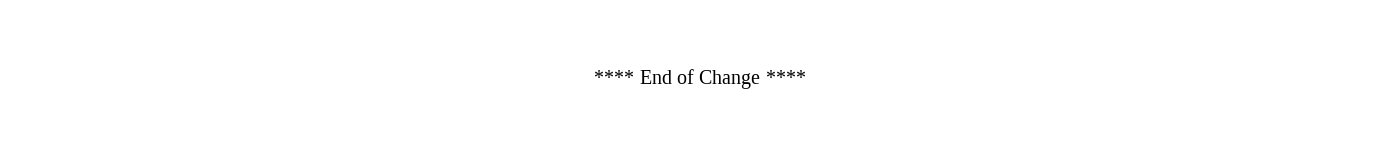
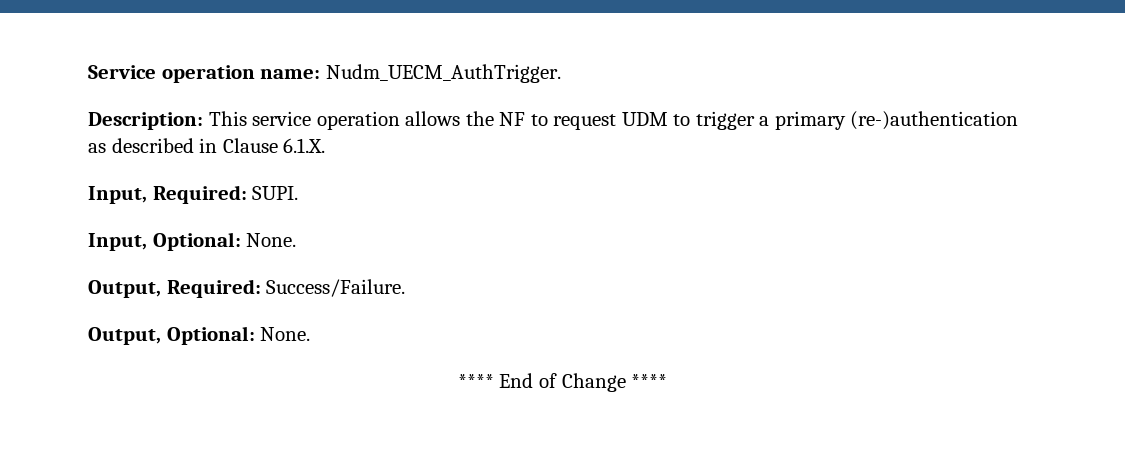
+ Service operation name: Nudm_UECM_AuthTrigger.
+ Description: This service operation allows the NF to request UDM to trigger a primary (re-)authentication as described in Clause 6.1.X.
+ Input, Required: SUPI.
+ Input, Optional: None.
+ Output, Required: Success/Failure.
+ Output, Optional: None.

